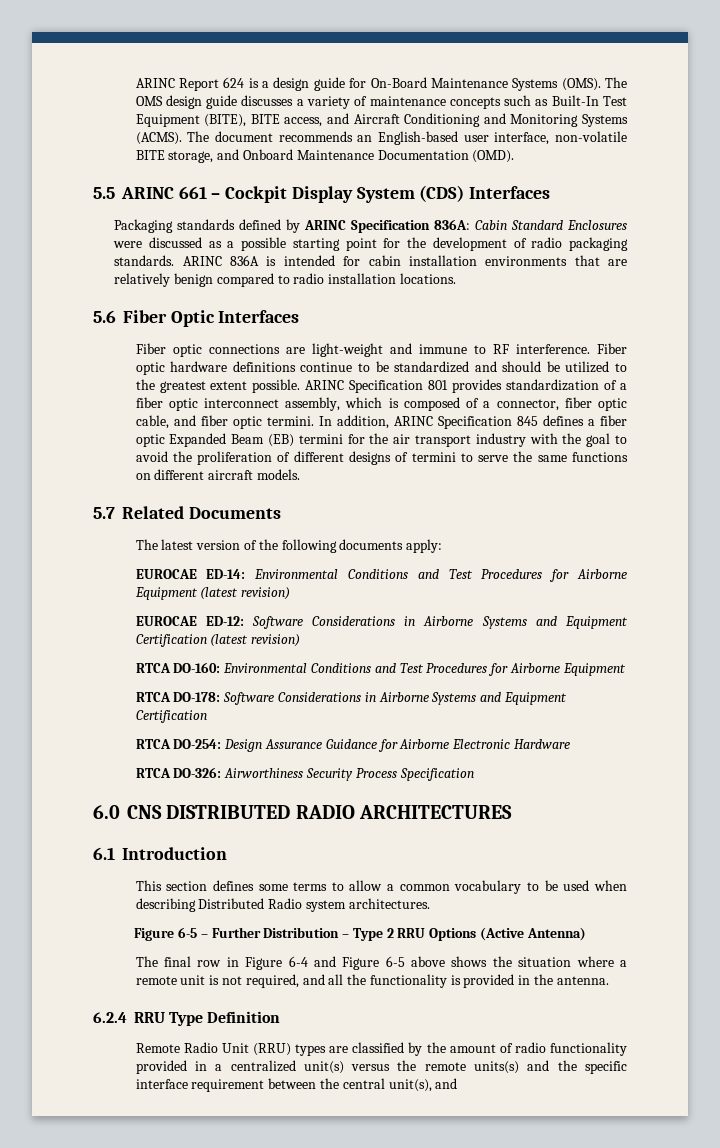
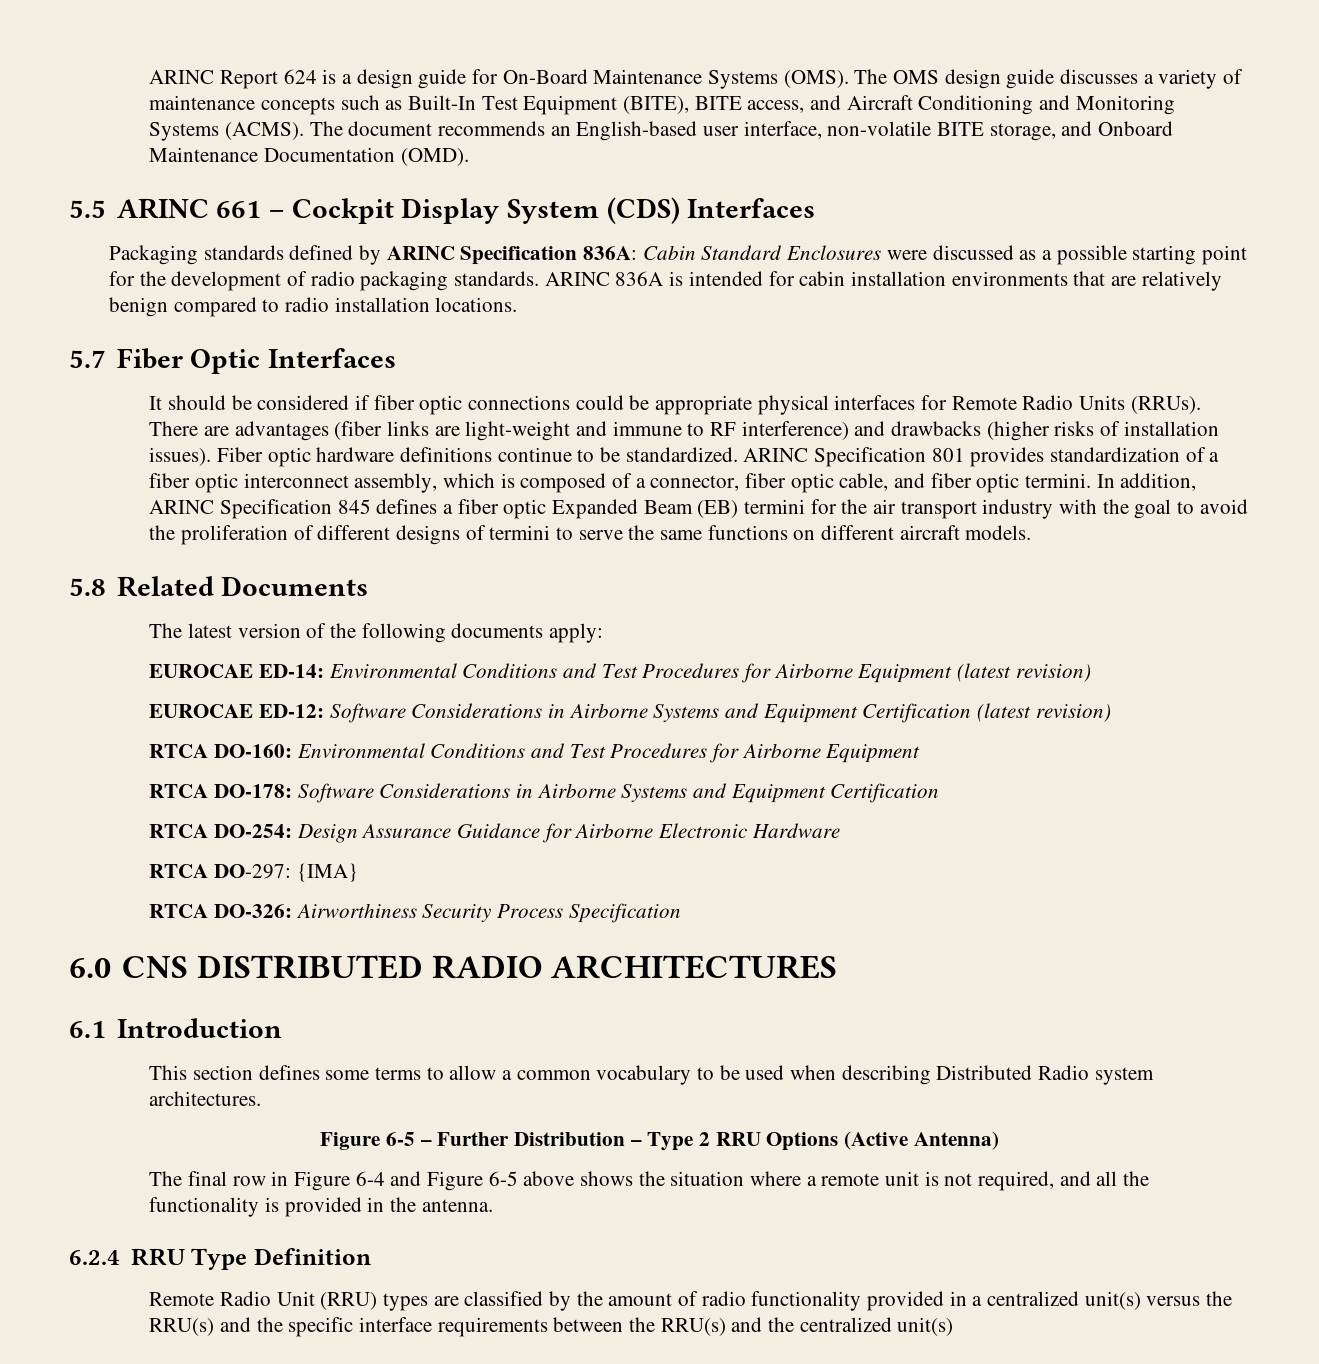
- 5.6 Fiber Optic Interfaces
+ 5.7 Fiber Optic Interfaces
- Fiber optic connections are light-weight and immune to RF interference.
+ It should be considered if fiber optic connections could be appropriate physical interfaces for Remote Radio Units (RRUs). There are advantages (fiber links are light-weight and immune to RF interference) and drawbacks (higher risks of installation issues).
- Fiber optic hardware definitions continue to be standardized and should be utilized to the greatest extent possible.
+ Fiber optic hardware definitions continue to be standardized.
- 5.7 Related Documents
+ 5.8 Related Documents
+ RTCA DO-297: {IMA}
- Remote Radio Unit (RRU) types are classified by the amount of radio functionality provided in a centralized unit(s) versus the remote units(s) and the specific interface requirement between the central unit(s), and
+ Remote Radio Unit (RRU) types are classified by the amount of radio functionality provided in a centralized unit(s) versus the RRU(s) and the specific interface requirements between the RRU(s) and the centralized unit(s)

